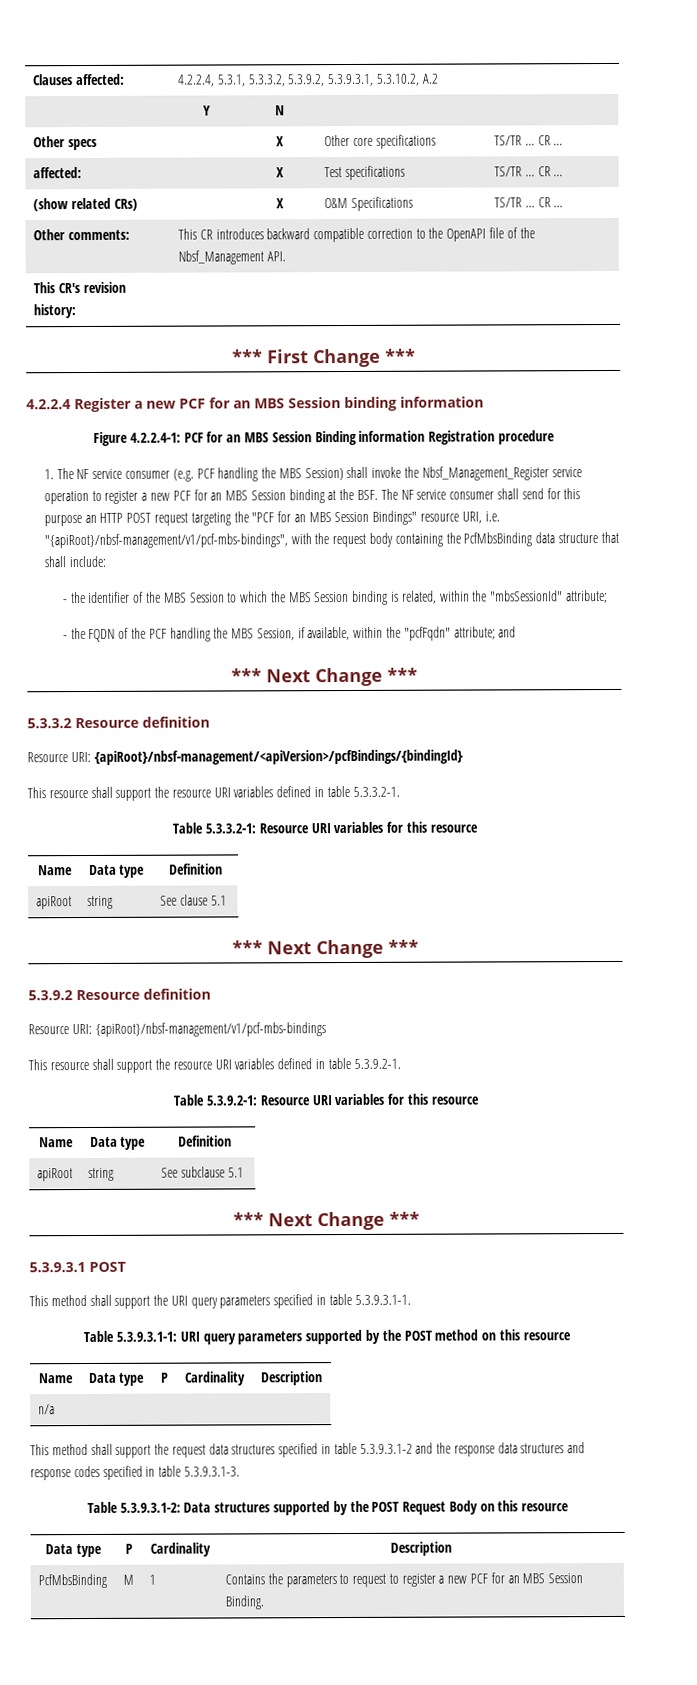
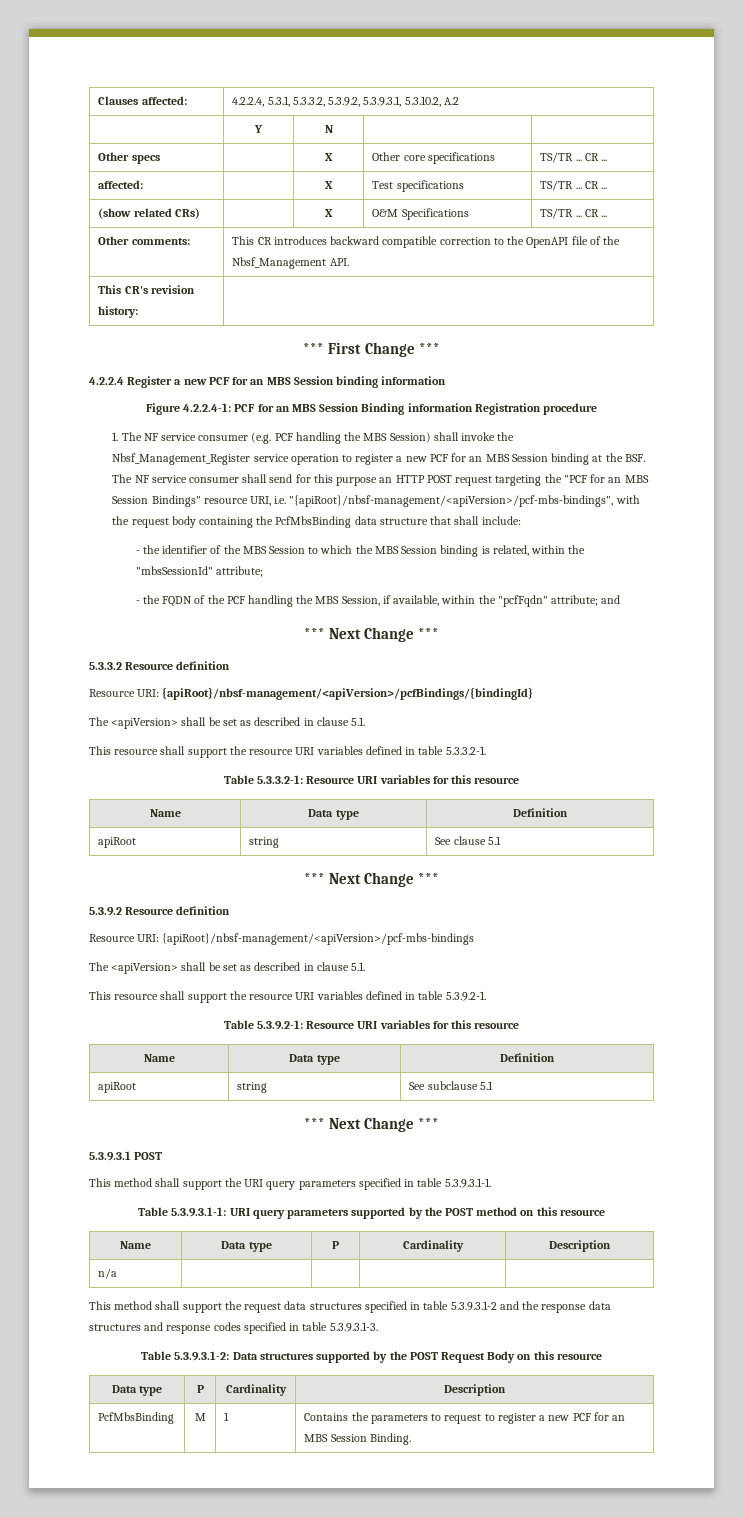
- 1. The NF service consumer (e.g. PCF handling the MBS Session) shall invoke the Nbsf_Management_Register service operation to register a new PCF for an MBS Session binding at the BSF. The NF service consumer shall send for this purpose an HTTP POST request targeting the "PCF for an MBS Session Bindings" resource URI, i.e. "{apiRoot}/nbsf-management/v1/pcf-mbs-bindings", with the request body containing the PcfMbsBinding data structure that shall include:
+ 1. The NF service consumer (e.g. PCF handling the MBS Session) shall invoke the Nbsf_Management_Register service operation to register a new PCF for an MBS Session binding at the BSF. The NF service consumer shall send for this purpose an HTTP POST request targeting the "PCF for an MBS Session Bindings" resource URI, i.e. "{apiRoot}/nbsf-management/<apiVersion>/pcf-mbs-bindings", with the request body containing the PcfMbsBinding data structure that shall include:
  Resource URI: {apiRoot}/nbsf-management/<apiVersion>/pcfBindings/{bindingId}
+ The <apiVersion> shall be set as described in clause 5.1.
- Resource URI: {apiRoot}/nbsf-management/v1/pcf-mbs-bindings
+ Resource URI: {apiRoot}/nbsf-management/<apiVersion>/pcf-mbs-bindings
+ The <apiVersion> shall be set as described in clause 5.1.

